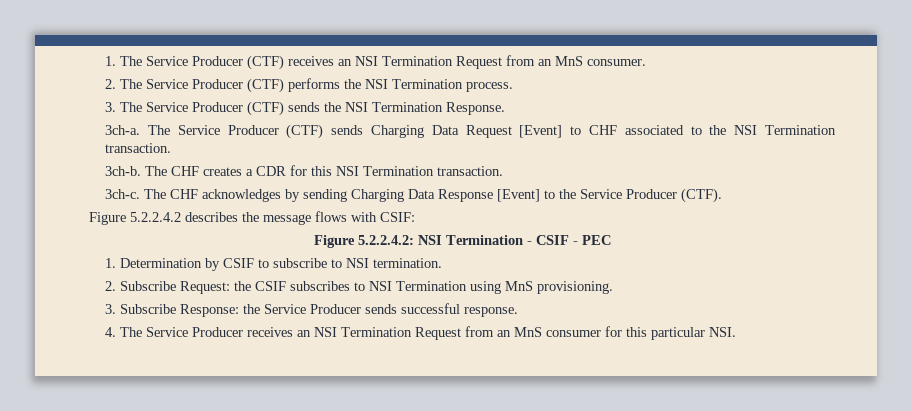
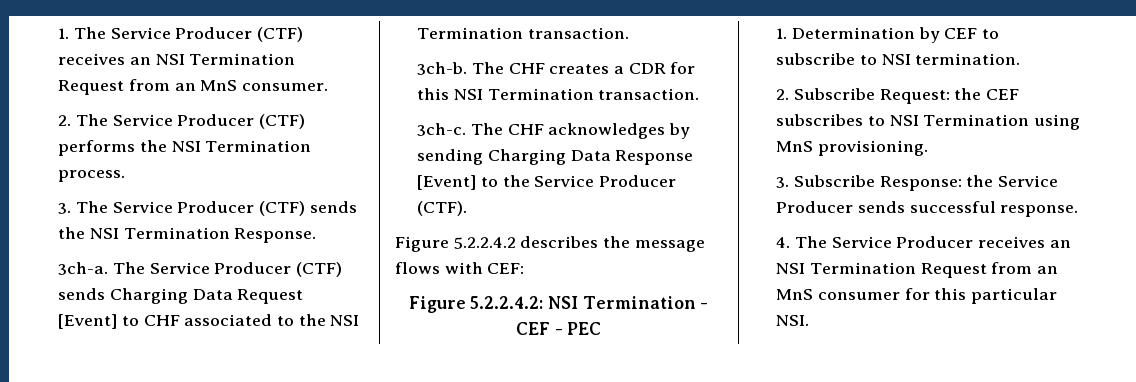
- Figure 5.2.2.4.2 describes the message flows with CSIF:
+ Figure 5.2.2.4.2 describes the message flows with CEF:
- Figure 5.2.2.4.2: NSI Termination - CSIF - PEC
+ Figure 5.2.2.4.2: NSI Termination - CEF - PEC
- 1. Determination by CSIF to subscribe to NSI termination.
+ 1. Determination by CEF to subscribe to NSI termination.
- 2. Subscribe Request: the CSIF subscribes to NSI Termination using MnS provisioning.
+ 2. Subscribe Request: the CEF subscribes to NSI Termination using MnS provisioning.

